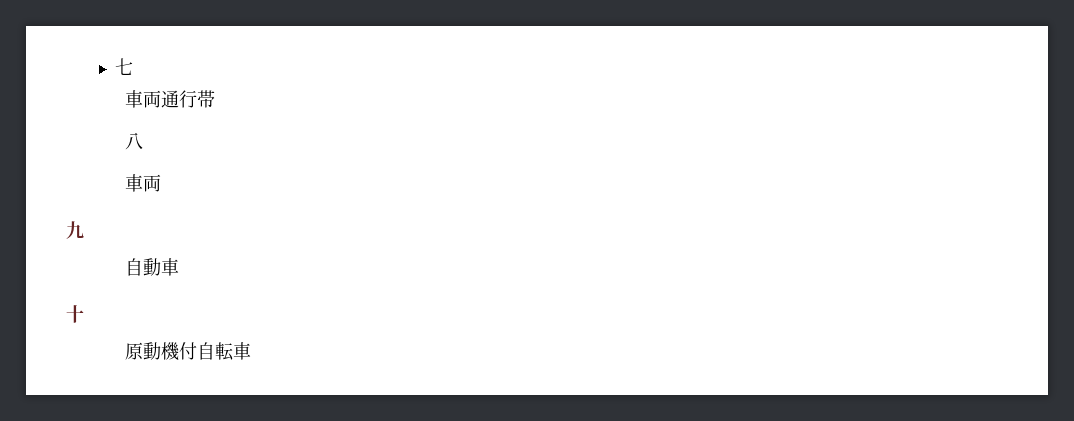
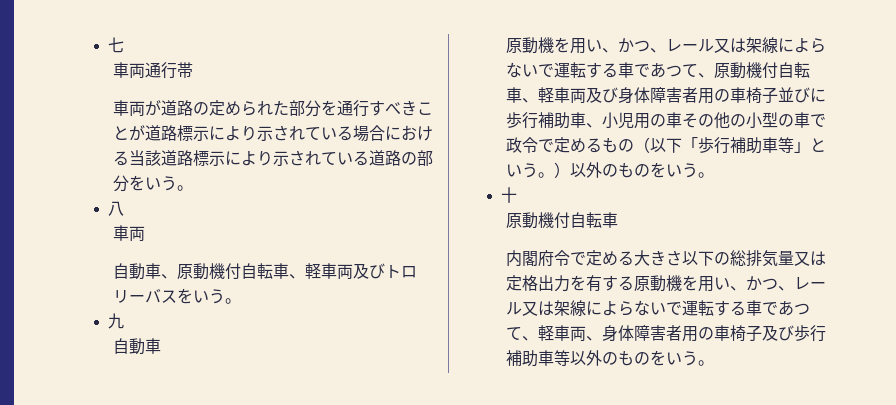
+ 車両が道路の定められた部分を通行すべきことが道路標示により示されている場合における当該道路標示により示されている道路の部分をいう。
  八
  車両
+ 自動車、原動機付自転車、軽車両及びトロリーバスをいう。
  九
  自動車
+ 原動機を用い、かつ、レール又は架線によらないで運転する車であつて、原動機付自転車、軽車両及び身体障害者用の車椅子並びに歩行補助車、小児用の車その他の小型の車で政令で定めるもの（以下「歩行補助車等」という。）以外のものをいう。
  十
  原動機付自転車
+ 内閣府令で定める大きさ以下の総排気量又は定格出力を有する原動機を用い、かつ、レール又は架線によらないで運転する車であつて、軽車両、身体障害者用の車椅子及び歩行補助車等以外のものをいう。

